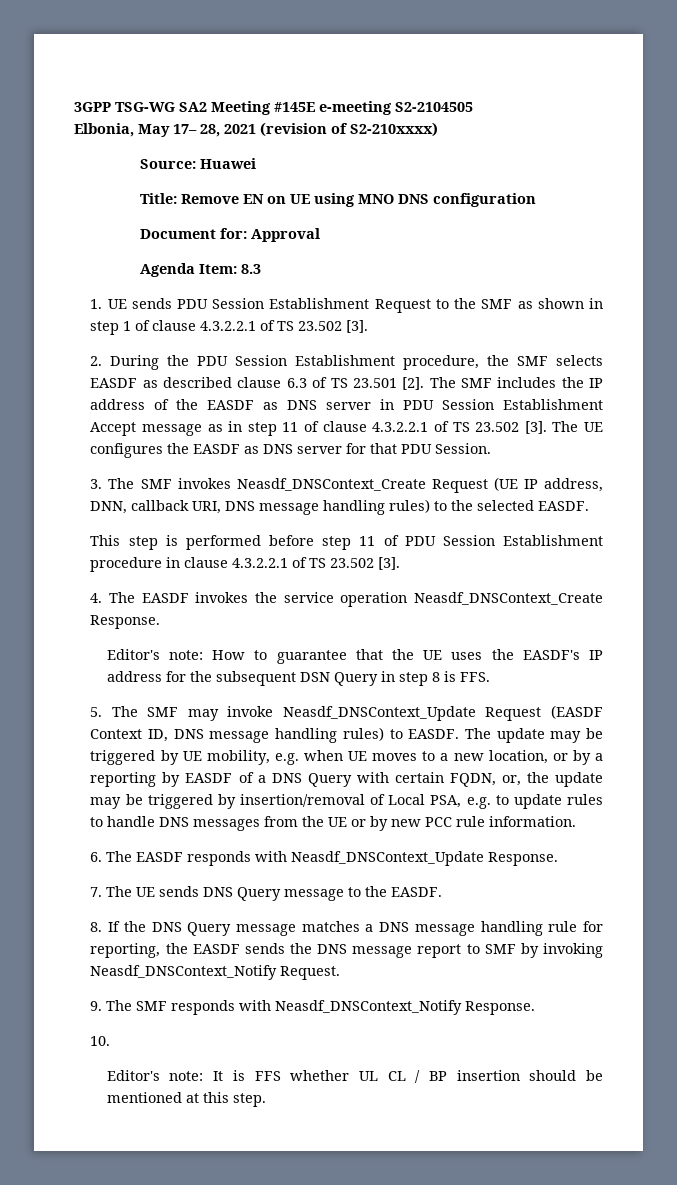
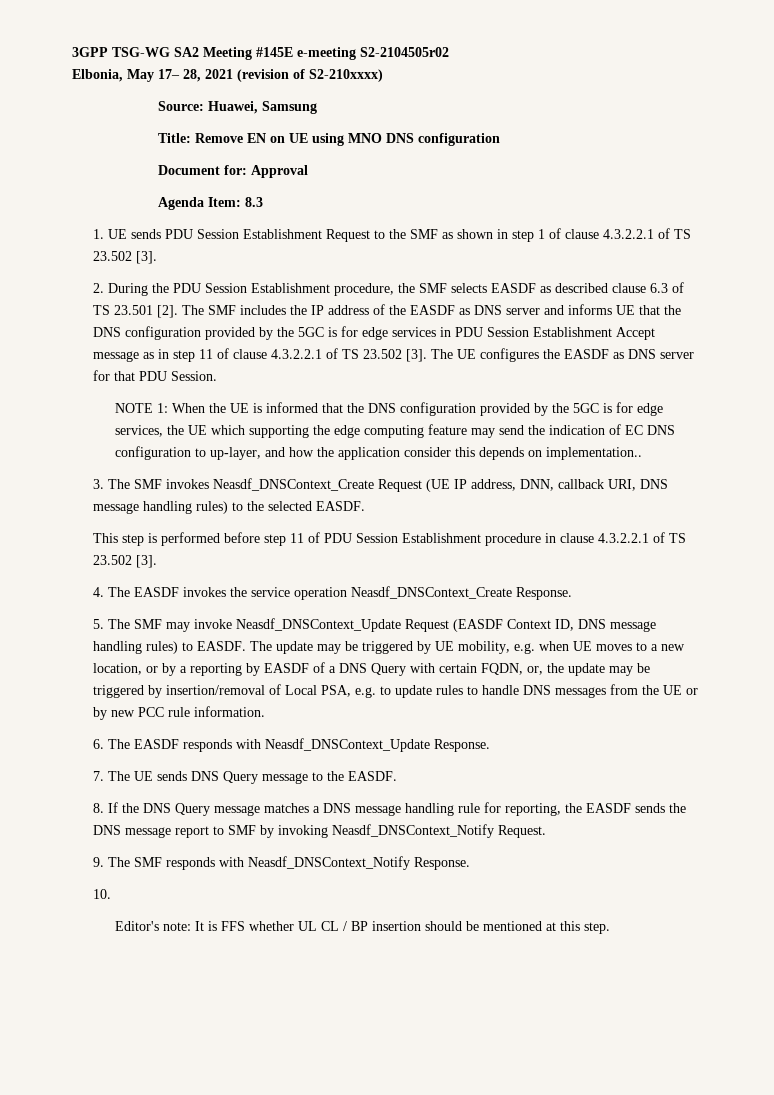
- 3GPP TSG-WG SA2 Meeting #145E e-meeting S2-2104505
+ 3GPP TSG-WG SA2 Meeting #145E e-meeting S2-2104505r02
- Source: Huawei
+ Source: Huawei, Samsung
- The SMF includes the IP address of the EASDF as DNS server in PDU Session Establishment Accept message as in step 11 of clause 4.3.2.2.1 of TS 23.502 [3].
+ The SMF includes the IP address of the EASDF as DNS server and informs UE that the DNS configuration provided by the 5GC is for edge services in PDU Session Establishment Accept message as in step 11 of clause 4.3.2.2.1 of TS 23.502 [3].
+ NOTE 1: When the UE is informed that the DNS configuration provided by the 5GC is for edge services, the UE which supporting the edge computing feature may send the indication of EC DNS configuration to up-layer, and how the application consider this depends on implementation..
- Editor's note: How to guarantee that the UE uses the EASDF's IP address for the subsequent DSN Query in step 8 is FFS.

